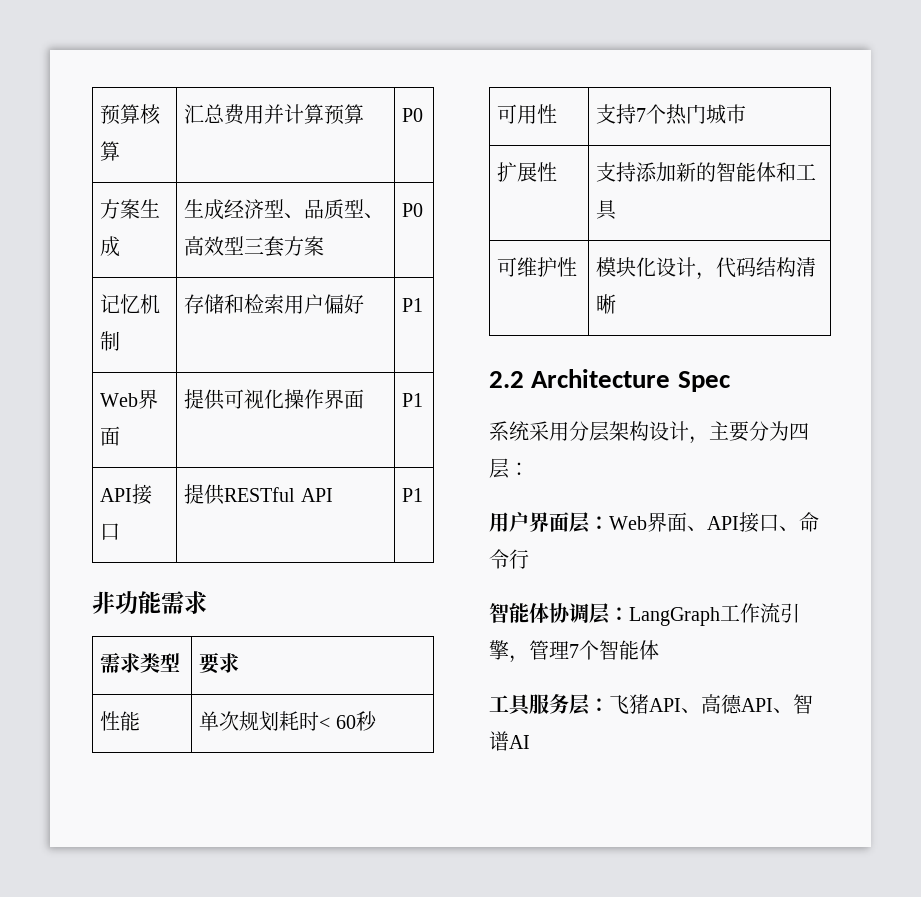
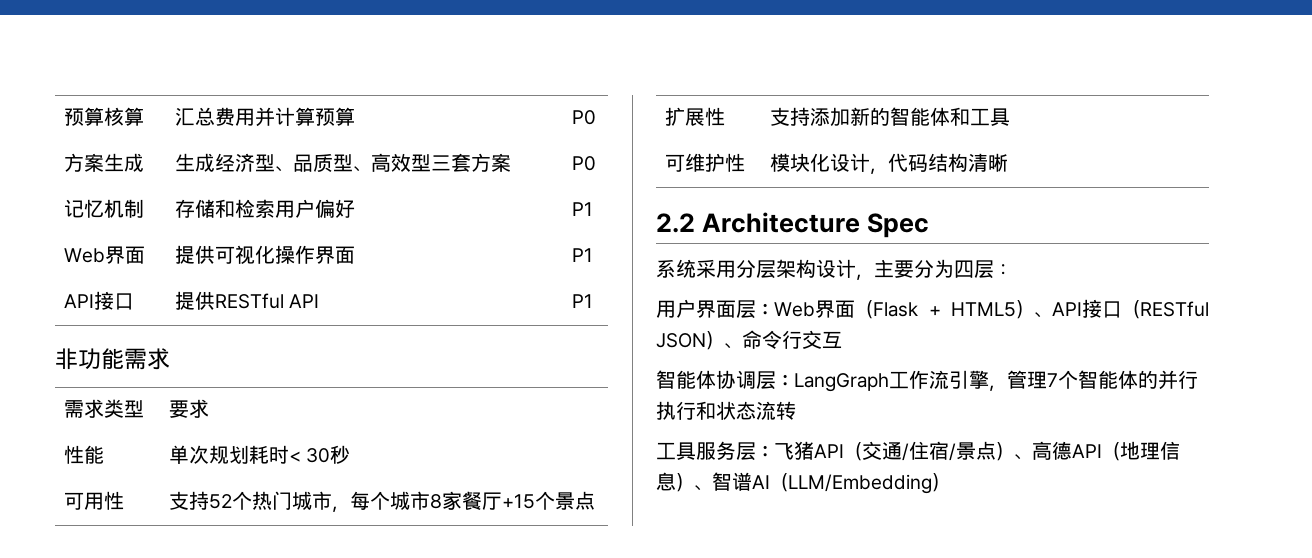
- 性能 | 单次规划耗时< 60秒
+ 性能 | 单次规划耗时< 30秒
- 可用性 | 支持7个热门城市
+ 可用性 | 支持52个热门城市，每个城市8家餐厅+15个景点
- 用户界面层：Web界面、API接口、命令行
+ 用户界面层：Web界面（Flask + HTML5）、API接口（RESTful JSON）、命令行交互
- 智能体协调层：LangGraph工作流引擎，管理7个智能体
+ 智能体协调层：LangGraph工作流引擎，管理7个智能体的并行执行和状态流转
- 工具服务层：飞猪API、高德API、智谱AI
+ 工具服务层：飞猪API（交通/住宿/景点）、高德API（地理信息）、智谱AI（LLM/Embedding）

